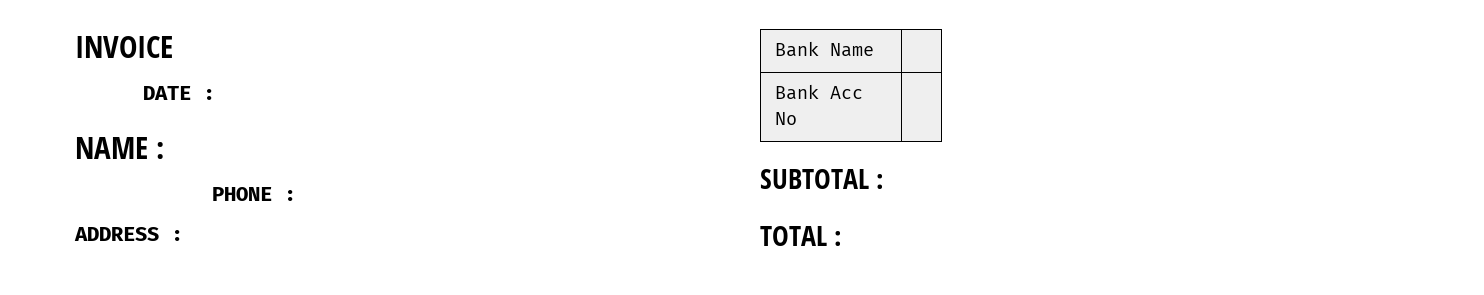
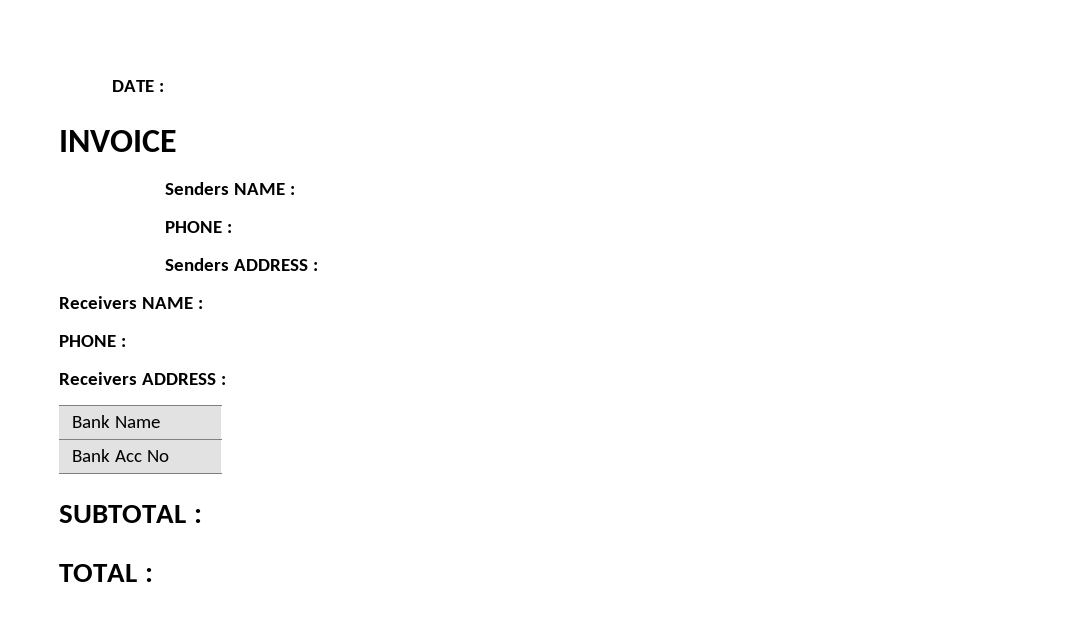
- INVOICE
- NAME :
+ INVOICE
+ Senders NAME :
  PHONE :
- ADDRESS :
+ Senders ADDRESS :
+ Receivers NAME :
+ PHONE :
+ Receivers ADDRESS :

